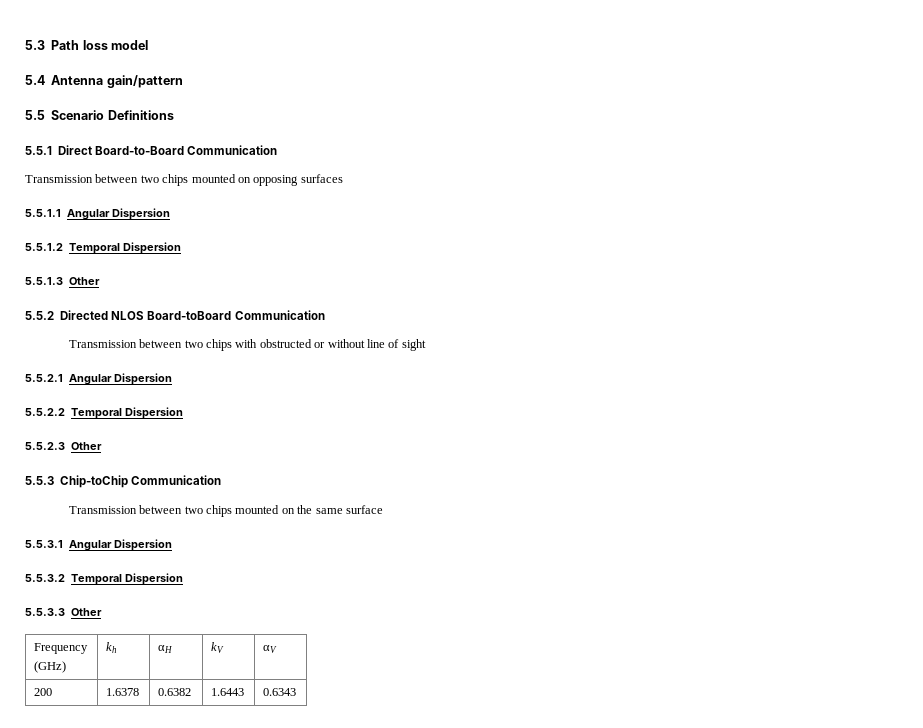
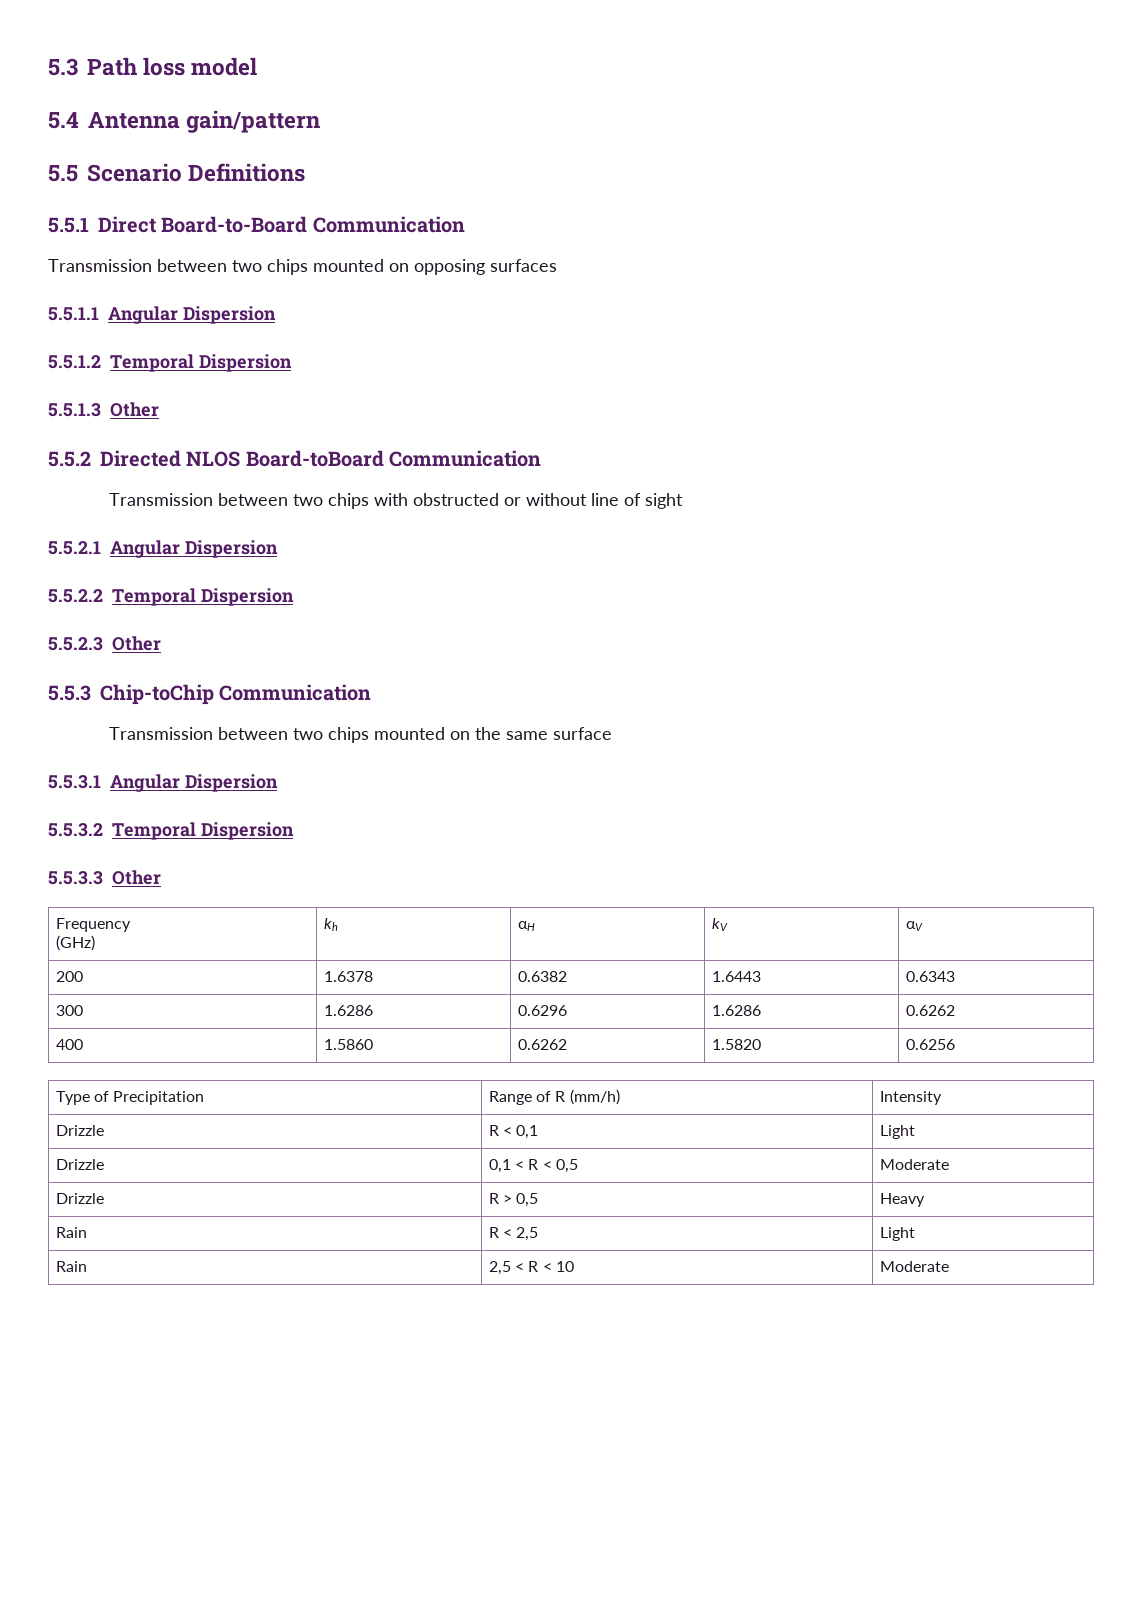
+ 300 | 1.6286 | 0.6296 | 1.6286 | 0.6262
+ 400 | 1.5860 | 0.6262 | 1.5820 | 0.6256
+ Type of Precipitation | Range of R (mm/h) | Intensity
+ Drizzle | R < 0,1 | Light
+ Drizzle | 0,1 < R < 0,5 | Moderate
+ Drizzle | R > 0,5 | Heavy
+ Rain | R < 2,5 | Light
+ Rain | 2,5 < R < 10 | Moderate

